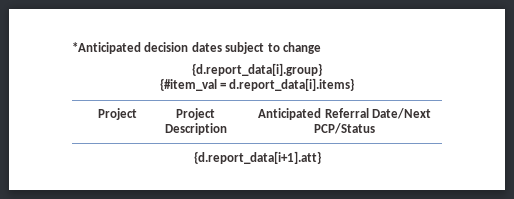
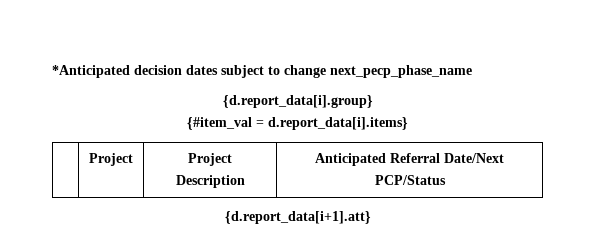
- *Anticipated decision dates subject to change
+ *Anticipated decision dates subject to change next_pecp_phase_name

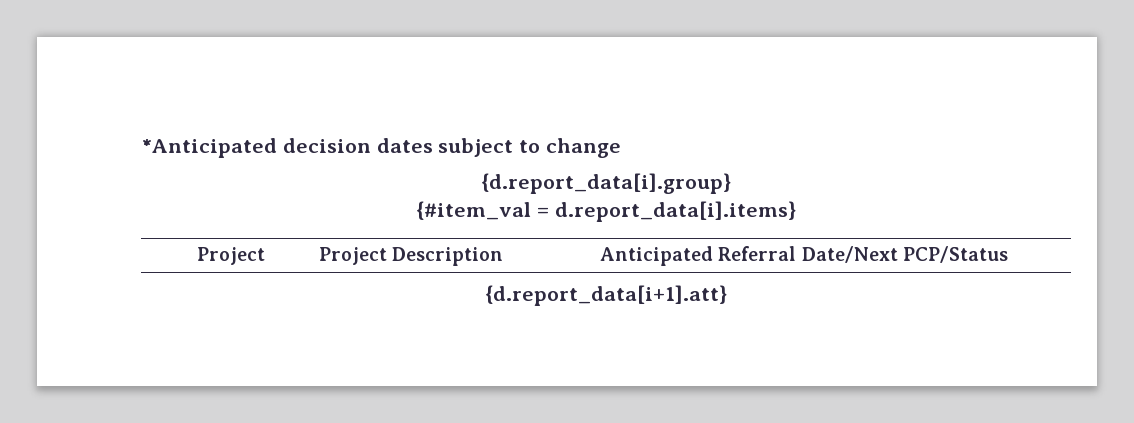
- *Anticipated decision dates subject to change next_pecp_phase_name
+ *Anticipated decision dates subject to change

